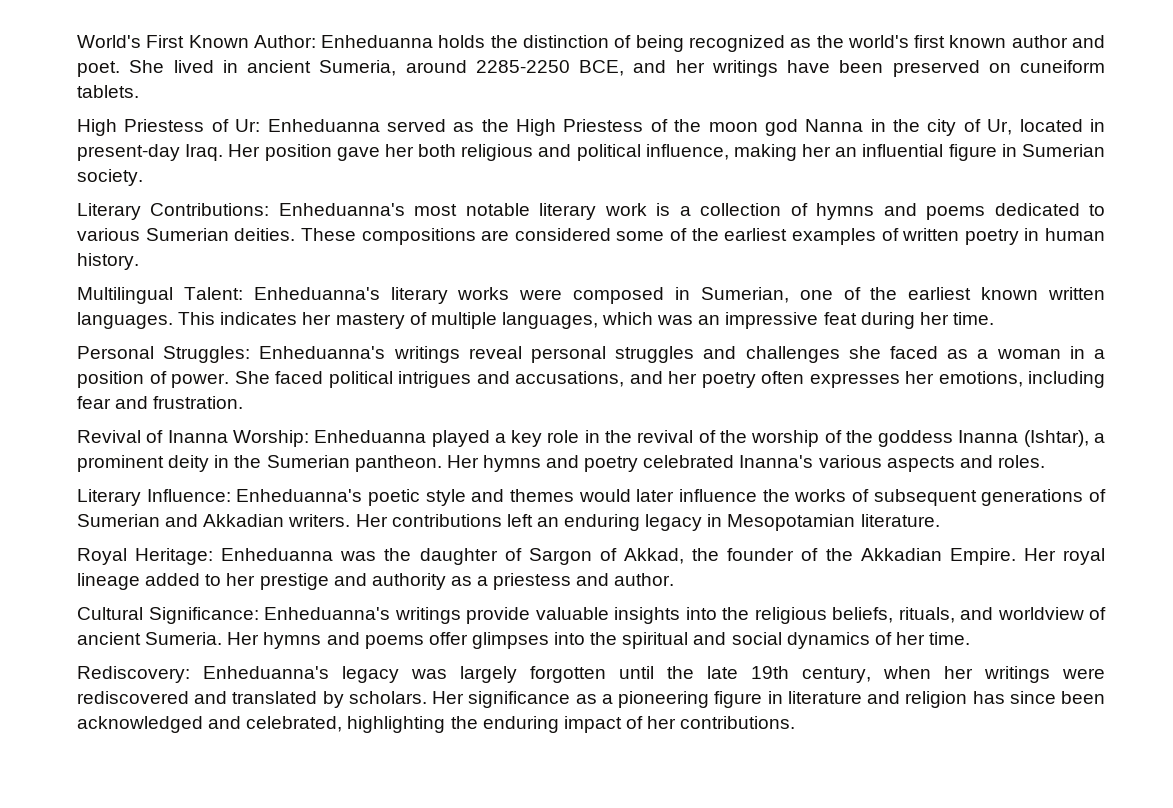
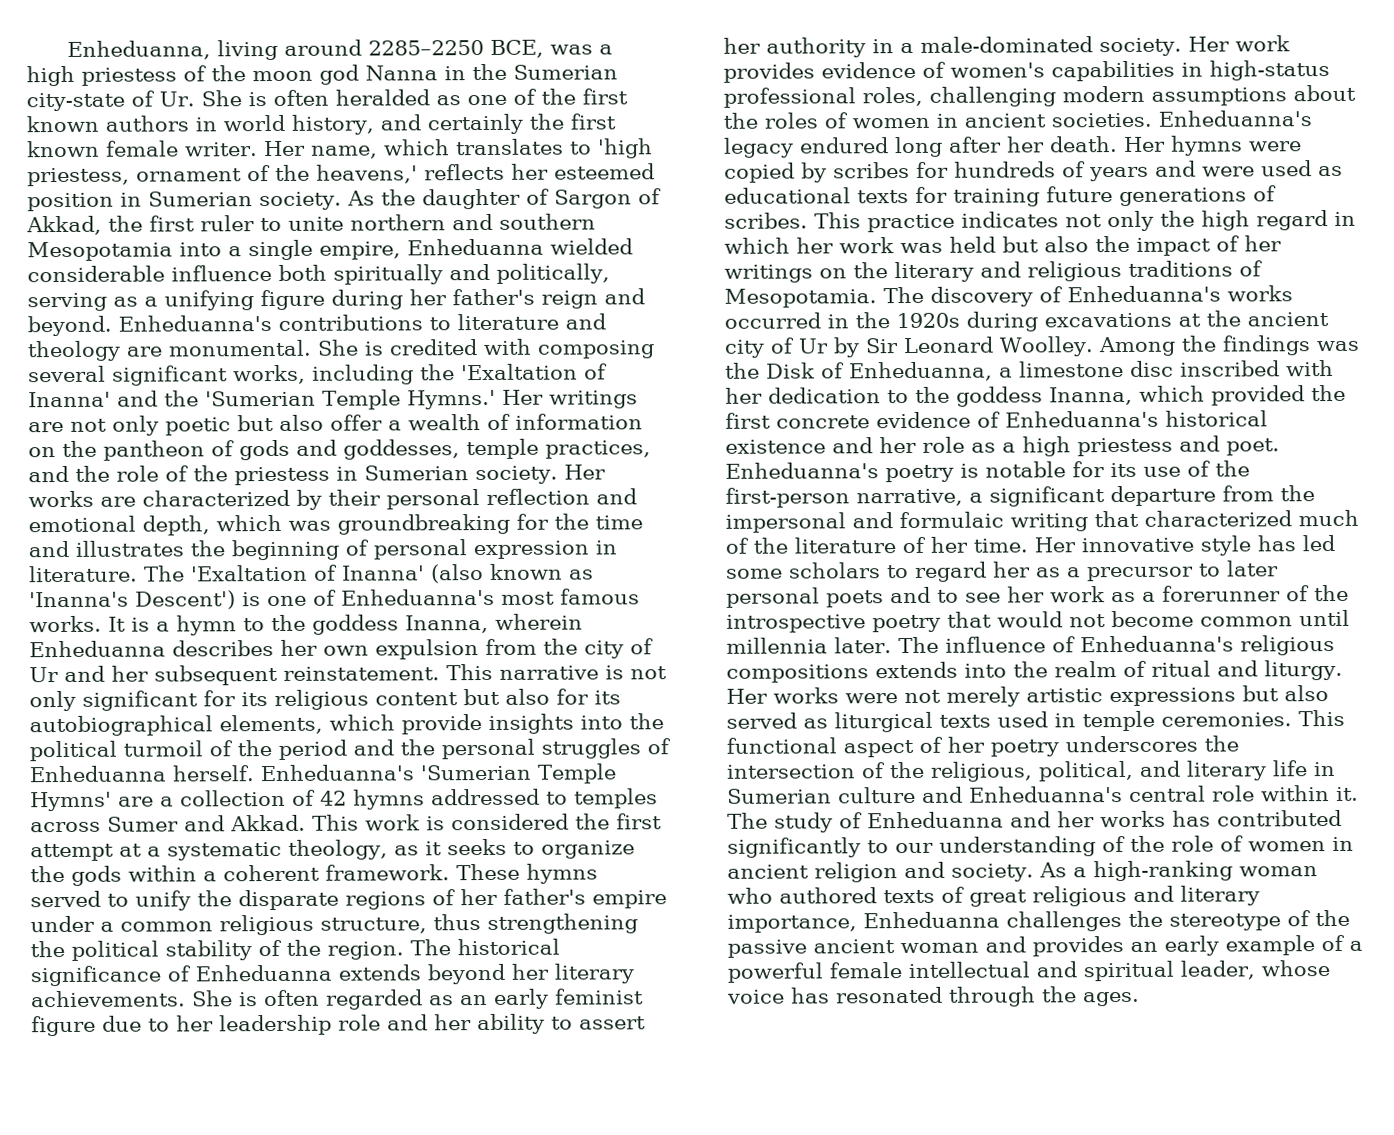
- World's First Known Author: Enheduanna holds the distinction of being recognized as the world's first known author and poet. She lived in ancient Sumeria, around 2285-2250 BCE, and her writings have been preserved on cuneiform tablets.
- High Priestess of Ur: Enheduanna served as the High Priestess of the moon god Nanna in the city of Ur, located in present-day Iraq. Her position gave her both religious and political influence, making her an influential figure in Sumerian society.
- Literary Contributions: Enheduanna's most notable literary work is a collection of hymns and poems dedicated to various Sumerian deities. These compositions are considered some of the earliest examples of written poetry in human history.
- Multilingual Talent: Enheduanna's literary works were composed in Sumerian, one of the earliest known written languages. This indicates her mastery of multiple languages, which was an impressive feat during her time.
- Personal Struggles: Enheduanna's writings reveal personal struggles and challenges she faced as a woman in a position of power. She faced political intrigues and accusations, and her poetry often expresses her emotions, including fear and frustration.
- Revival of Inanna Worship: Enheduanna played a key role in the revival of the worship of the goddess Inanna (Ishtar), a prominent deity in the Sumerian pantheon. Her hymns and poetry celebrated Inanna's various aspects and roles.
- Literary Influence: Enheduanna's poetic style and themes would later influence the works of subsequent generations of Sumerian and Akkadian writers. Her contributions left an enduring legacy in Mesopotamian literature.
- Royal Heritage: Enheduanna was the daughter of Sargon of Akkad, the founder of the Akkadian Empire. Her royal lineage added to her prestige and authority as a priestess and author.
- Cultural Significance: Enheduanna's writings provide valuable insights into the religious beliefs, rituals, and worldview of ancient Sumeria. Her hymns and poems offer glimpses into the spiritual and social dynamics of her time.
- Rediscovery: Enheduanna's legacy was largely forgotten until the late 19th century, when her writings were rediscovered and translated by scholars. Her significance as a pioneering figure in literature and religion has since been acknowledged and celebrated, highlighting the enduring impact of her contributions.
+ Enheduanna, living around 2285–2250 BCE, was a high priestess of the moon god Nanna in the Sumerian city-state of Ur. She is often heralded as one of the first known authors in world history, and certainly the first known female writer. Her name, which translates to 'high priestess, ornament of the heavens,' reflects her esteemed position in Sumerian society. As the daughter of Sargon of Akkad, the first ruler to unite northern and southern Mesopotamia into a single empire, Enheduanna wielded considerable influence both spiritually and politically, serving as a unifying figure during her father's reign and beyond. Enheduanna's contributions to literature and theology are monumental. She is credited with composing several significant works, including the 'Exaltation of Inanna' and the 'Sumerian Temple Hymns.' Her writings are not only poetic but also offer a wealth of information on the pantheon of gods and goddesses, temple practices, and the role of the priestess in Sumerian society. Her works are characterized by their personal reflection and emotional depth, which was groundbreaking for the time and illustrates the beginning of personal expression in literature. The 'Exaltation of Inanna' (also known as 'Inanna's Descent') is one of Enheduanna's most famous works. It is a hymn to the goddess Inanna, wherein Enheduanna describes her own expulsion from the city of Ur and her subsequent reinstatement. This narrative is not only significant for its religious content but also for its autobiographical elements, which provide insights into the political turmoil of the period and the personal struggles of Enheduanna herself. Enheduanna's 'Sumerian Temple Hymns' are a collection of 42 hymns addressed to temples across Sumer and Akkad. This work is considered the first attempt at a systematic theology, as it seeks to organize the gods within a coherent framework. These hymns served to unify the disparate regions of her father's empire under a common religious structure, thus strengthening the political stability of the region. The historical significance of Enheduanna extends beyond her literary achievements. She is often regarded as an early feminist figure due to her leadership role and her ability to assert her authority in a male-dominated society. Her work provides evidence of women's capabilities in high-status professional roles, challenging modern assumptions about the roles of women in ancient societies. Enheduanna's legacy endured long after her death. Her hymns were copied by scribes for hundreds of years and were used as educational texts for training future generations of scribes. This practice indicates not only the high regard in which her work was held but also the impact of her writings on the literary and religious traditions of Mesopotamia. The discovery of Enheduanna's works occurred in the 1920s during excavations at the ancient city of Ur by Sir Leonard Woolley. Among the findings was the Disk of Enheduanna, a limestone disc inscribed with her dedication to the goddess Inanna, which provided the first concrete evidence of Enheduanna's historical existence and her role as a high priestess and poet. Enheduanna's poetry is notable for its use of the first-person narrative, a significant departure from the impersonal and formulaic writing that characterized much of the literature of her time. Her innovative style has led some scholars to regard her as a precursor to later personal poets and to see her work as a forerunner of the introspective poetry that would not become common until millennia later. The influence of Enheduanna's religious compositions extends into the realm of ritual and liturgy. Her works were not merely artistic expressions but also served as liturgical texts used in temple ceremonies. This functional aspect of her poetry underscores the intersection of the religious, political, and literary life in Sumerian culture and Enheduanna's central role within it. The study of Enheduanna and her works has contributed significantly to our understanding of the role of women in ancient religion and society. As a high-ranking woman who authored texts of great religious and literary importance, Enheduanna challenges the stereotype of the passive ancient woman and provides an early example of a powerful female intellectual and spiritual leader, whose voice has resonated through the ages.

